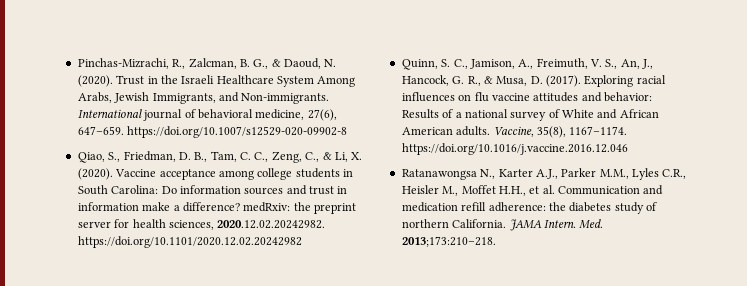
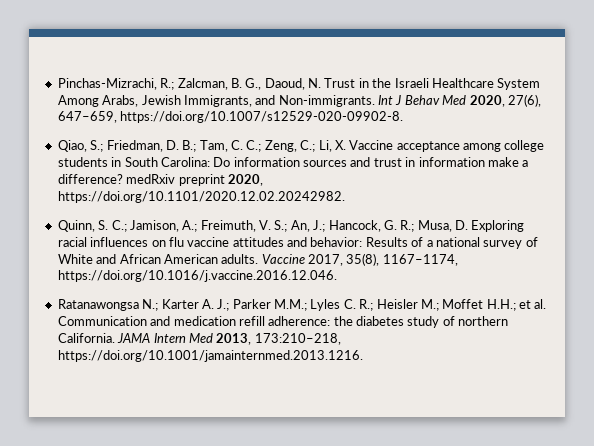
- Pinchas-Mizrachi, R., Zalcman, B. G., & Daoud, N. (2020). Trust in the Israeli Healthcare System Among Arabs, Jewish Immigrants, and Non-immigrants.
+ Pinchas-Mizrachi, R.; Zalcman, B. G., Daoud, N. Trust in the Israeli Healthcare System Among Arabs, Jewish Immigrants, and Non-immigrants.
- International journal of behavioral medicine, 27(6), 647–659. https://doi.org/10.1007/s12529-020-09902-8
+ Int J Behav Med 2020, 27(6), 647–659, https://doi.org/10.1007/s12529-020-09902-8.
- Qiao, S., Friedman, D. B., Tam, C. C., Zeng, C., & Li, X. (2020). Vaccine acceptance among college students in South Carolina: Do information sources and trust in information make a difference? medRxiv: the preprint server for health sciences, 2020.12.02.20242982. https://doi.org/10.1101/2020.12.02.20242982
- Quinn, S. C., Jamison, A., Freimuth, V. S., An, J., Hancock, G. R., & Musa, D. (2017). Exploring racial influences on flu vaccine attitudes and behavior: Results of a national survey of White and African American adults.
+ Qiao, S.; Friedman, D. B.; Tam, C. C.; Zeng, C.; Li, X. Vaccine acceptance among college students in South Carolina: Do information sources and trust in information make a difference? medRxiv preprint 2020, https://doi.org/10.1101/2020.12.02.20242982.
+ Quinn, S. C.; Jamison, A.; Freimuth, V. S.; An, J.; Hancock, G. R.; Musa, D. Exploring racial influences on flu vaccine attitudes and behavior: Results of a national survey of White and African American adults.
- Vaccine, 35(8), 1167–1174. https://doi.org/10.1016/j.vaccine.2016.12.046
- Ratanawongsa N., Karter A.J., Parker M.M., Lyles C.R., Heisler M., Moffet H.H., et al. Communication and medication refill adherence: the diabetes study of northern California.
+ Vaccine 2017, 35(8), 1167–1174, https://doi.org/10.1016/j.vaccine.2016.12.046.
+ Ratanawongsa N.; Karter A. J.; Parker M.M.; Lyles C. R.; Heisler M.; Moffet H.H.; et al. Communication and medication refill adherence: the diabetes study of northern California.
- JAMA Intern. Med. 2013;173:210–218.
+ JAMA Intern Med 2013, 173:210–218, https://doi.org/10.1001/jamainternmed.2013.1216.

